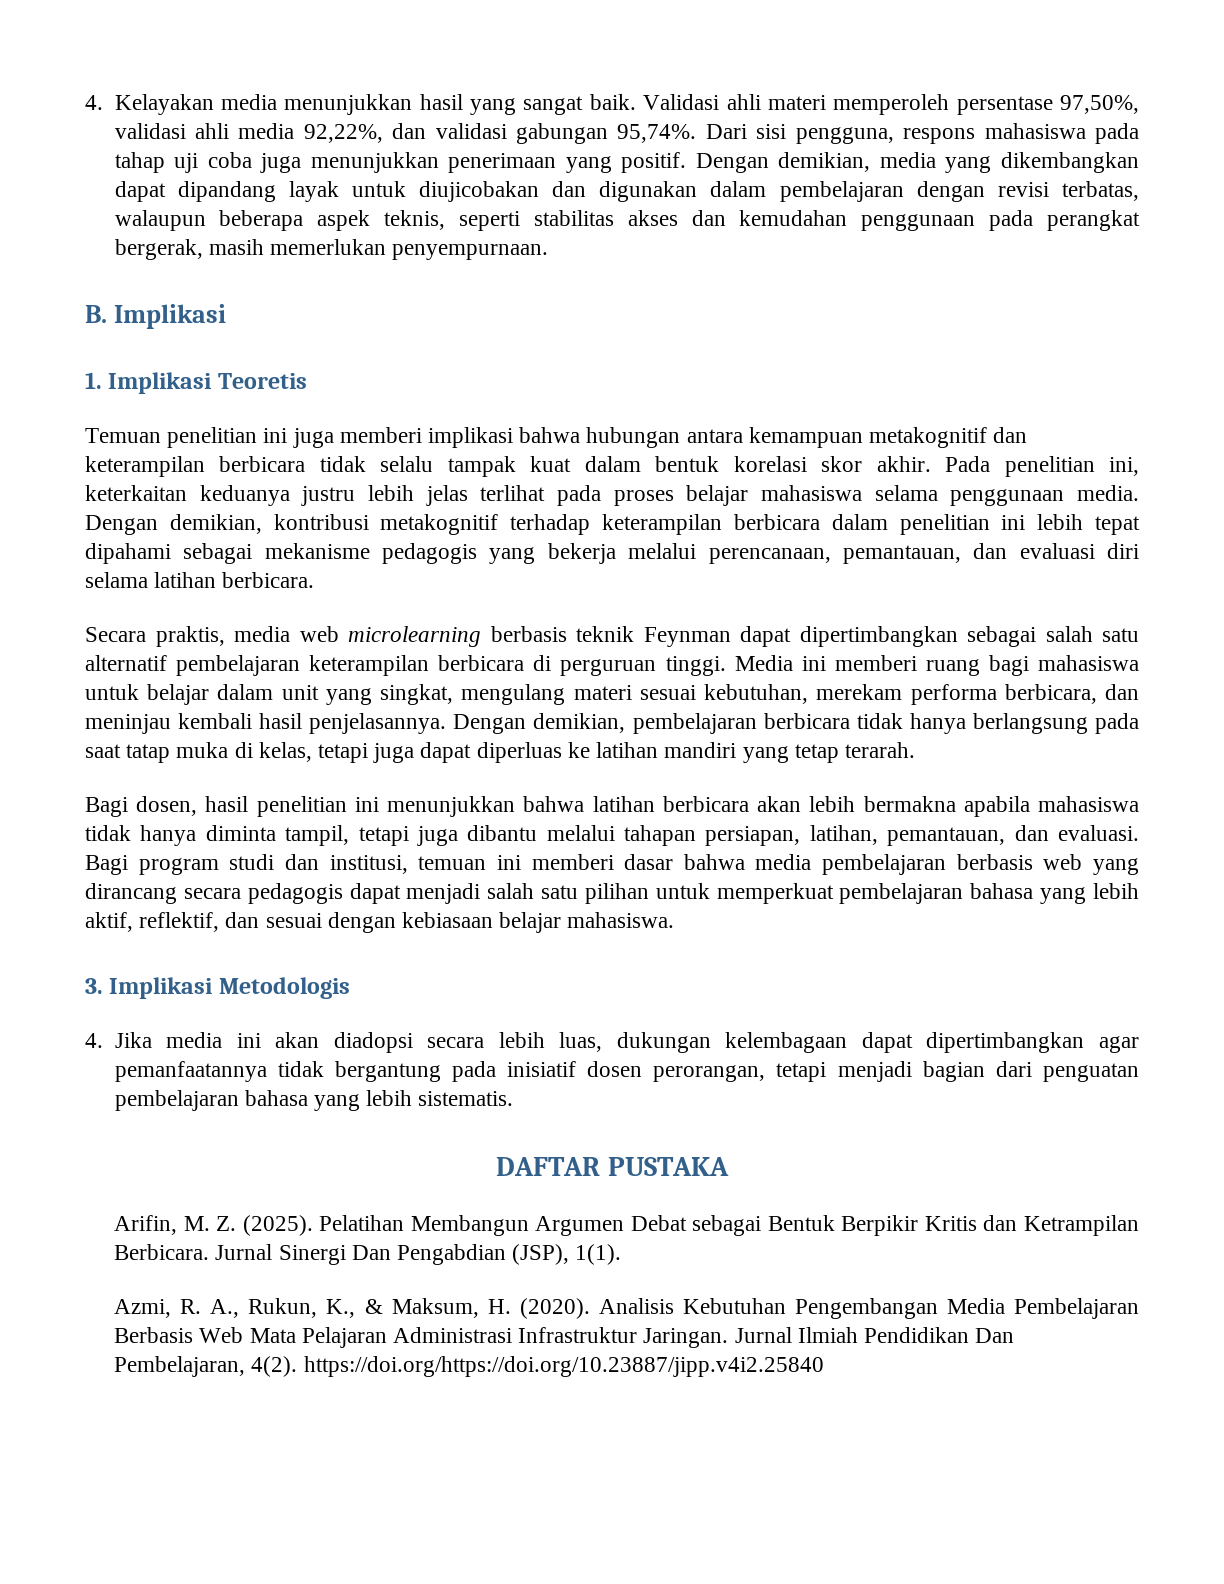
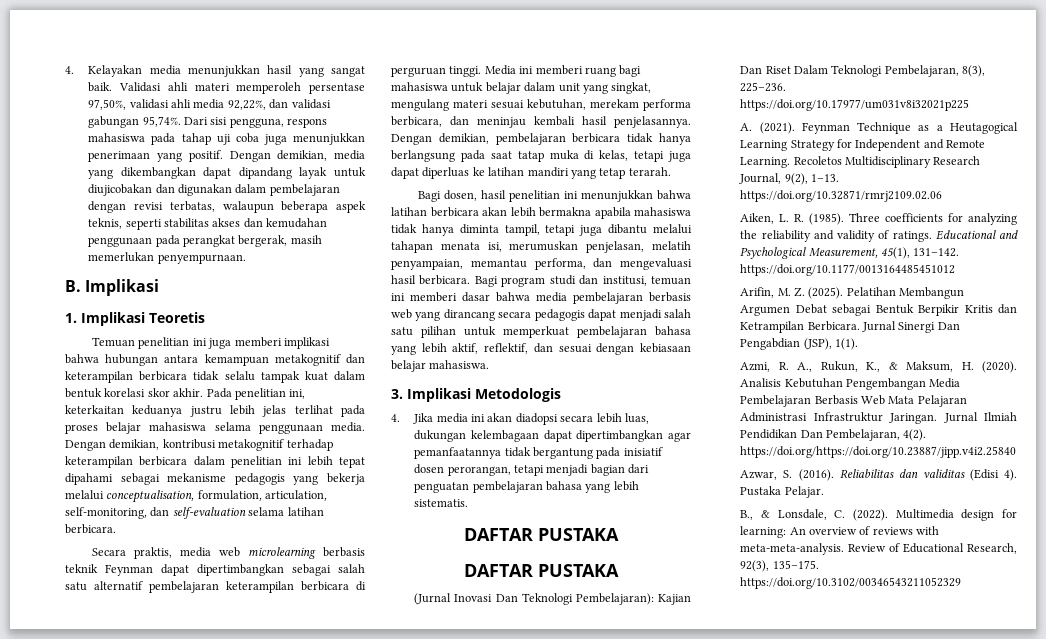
- Dengan demikian, kontribusi metakognitif terhadap keterampilan berbicara dalam penelitian ini lebih tepat dipahami sebagai mekanisme pedagogis yang bekerja melalui perencanaan, pemantauan, dan evaluasi diri selama latihan berbicara.
+ Dengan demikian, kontribusi metakognitif terhadap keterampilan berbicara dalam penelitian ini lebih tepat dipahami sebagai mekanisme pedagogis yang bekerja melalui conceptualisation, formulation, articulation, self-monitoring, dan self-evaluation selama latihan berbicara.
- Bagi dosen, hasil penelitian ini menunjukkan bahwa latihan berbicara akan lebih bermakna apabila mahasiswa tidak hanya diminta tampil, tetapi juga dibantu melalui tahapan persiapan, latihan, pemantauan, dan evaluasi.
+ Bagi dosen, hasil penelitian ini menunjukkan bahwa latihan berbicara akan lebih bermakna apabila mahasiswa tidak hanya diminta tampil, tetapi juga dibantu melalui tahapan menata isi, merumuskan penjelasan, melatih penyampaian, memantau performa, dan mengevaluasi hasil berbicara.
  4. Jika media ini akan diadopsi secara lebih luas, dukungan kelembagaan dapat dipertimbangkan agar pemanfaatannya tidak bergantung pada inisiatif dosen perorangan, tetapi menjadi bagian dari penguatan pembelajaran bahasa yang lebih sistematis.
  DAFTAR PUSTAKA
+ DAFTAR PUSTAKA
+ (Jurnal Inovasi Dan Teknologi Pembelajaran): Kajian Dan Riset Dalam Teknologi Pembelajaran, 8(3), 225–236. https://doi.org/10.17977/um031v8i32021p225
+ A. (2021). Feynman Technique as a Heutagogical Learning Strategy for Independent and Remote Learning. Recoletos Multidisciplinary Research Journal, 9(2), 1–13. https://doi.org/10.32871/rmrj2109.02.06
+ Aiken, L. R. (1985). Three coefficients for analyzing the reliability and validity of ratings. Educational and Psychological Measurement, 45(1), 131–142. https://doi.org/10.1177/0013164485451012
+ Azwar, S. (2016). Reliabilitas dan validitas (Edisi 4). Pustaka Pelajar.
+ B., & Lonsdale, C. (2022). Multimedia design for learning: An overview of reviews with meta-meta-analysis. Review of Educational Research, 92(3), 135–175. https://doi.org/10.3102/00346543211052329

